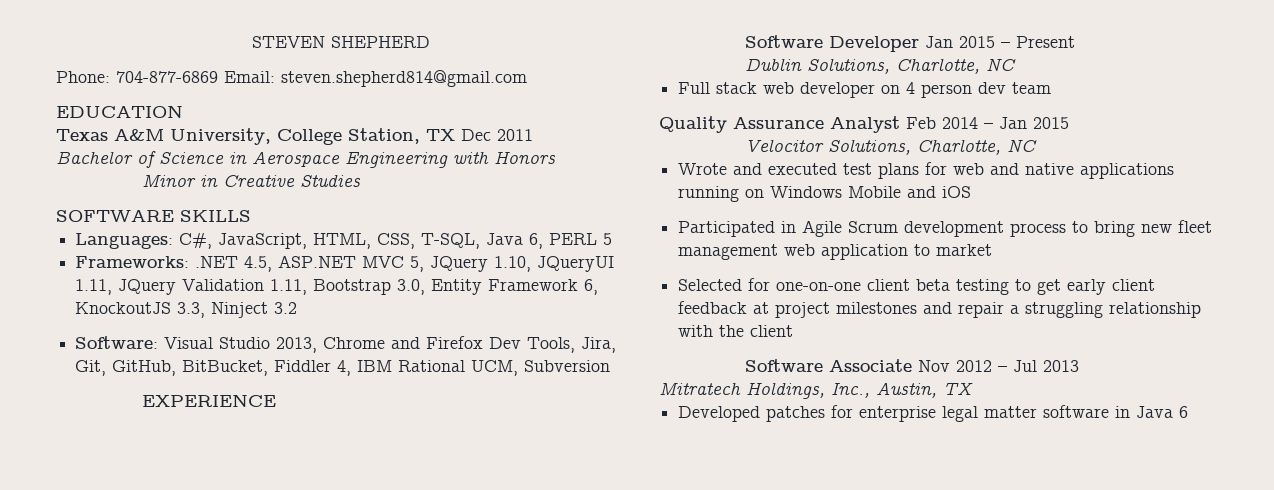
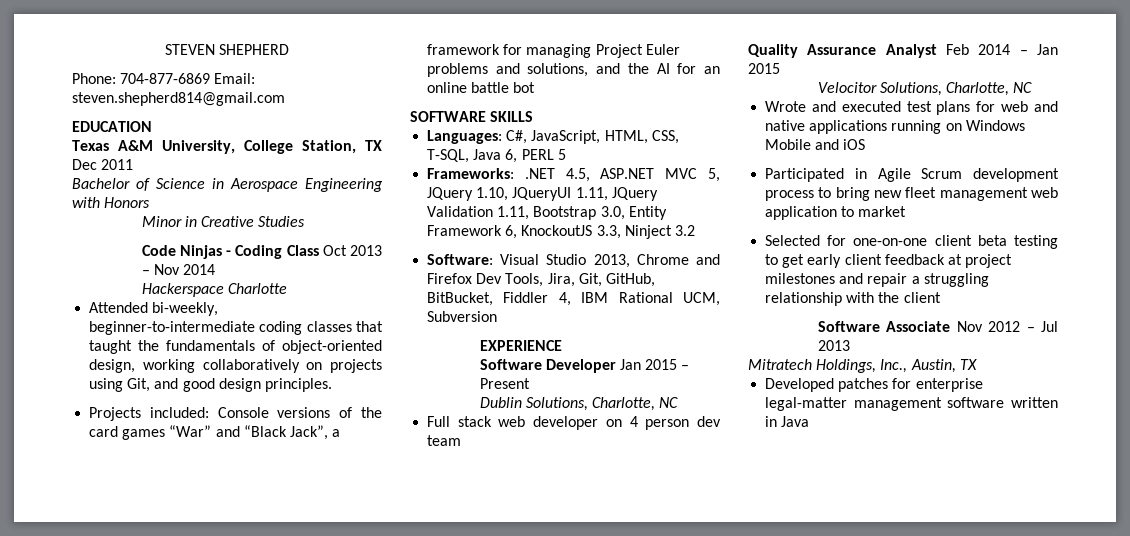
+ Code Ninjas - Coding Class Oct 2013 – Nov 2014
+ Hackerspace Charlotte
+ Attended bi-weekly, beginner-to-intermediate coding classes that taught the fundamentals of object-oriented design, working collaboratively on projects using Git, and good design principles.
+ Projects included: Console versions of the card games “War” and “Black Jack”, a framework for managing Project Euler problems and solutions, and the AI for an online battle bot
- Developed patches for enterprise legal matter software in Java 6
+ Developed patches for enterprise legal-matter management software written in Java

